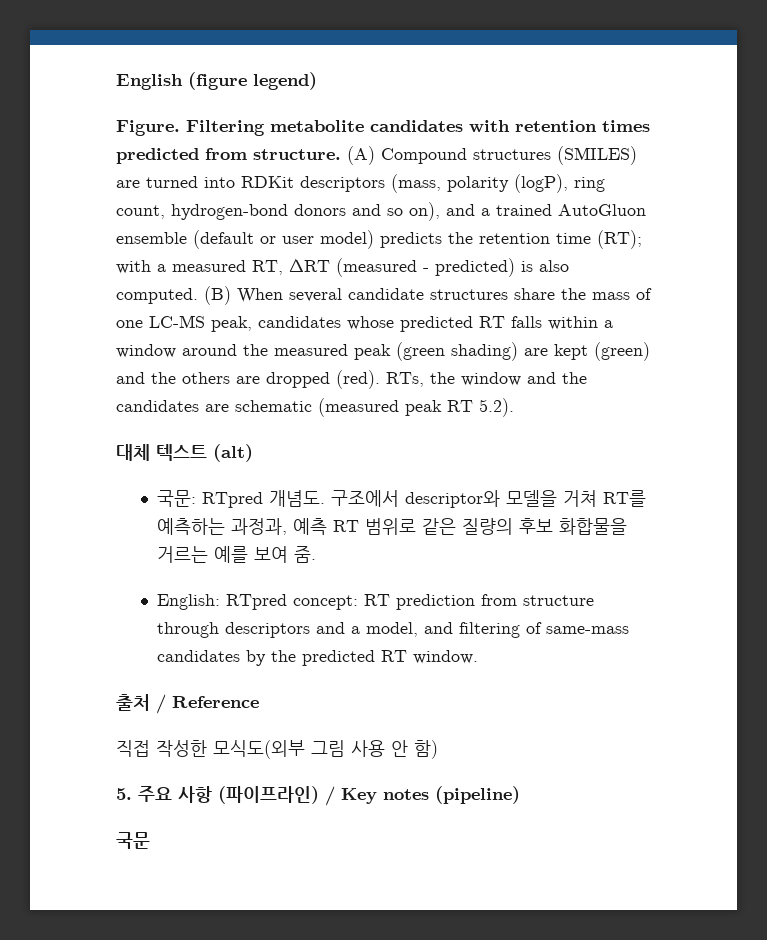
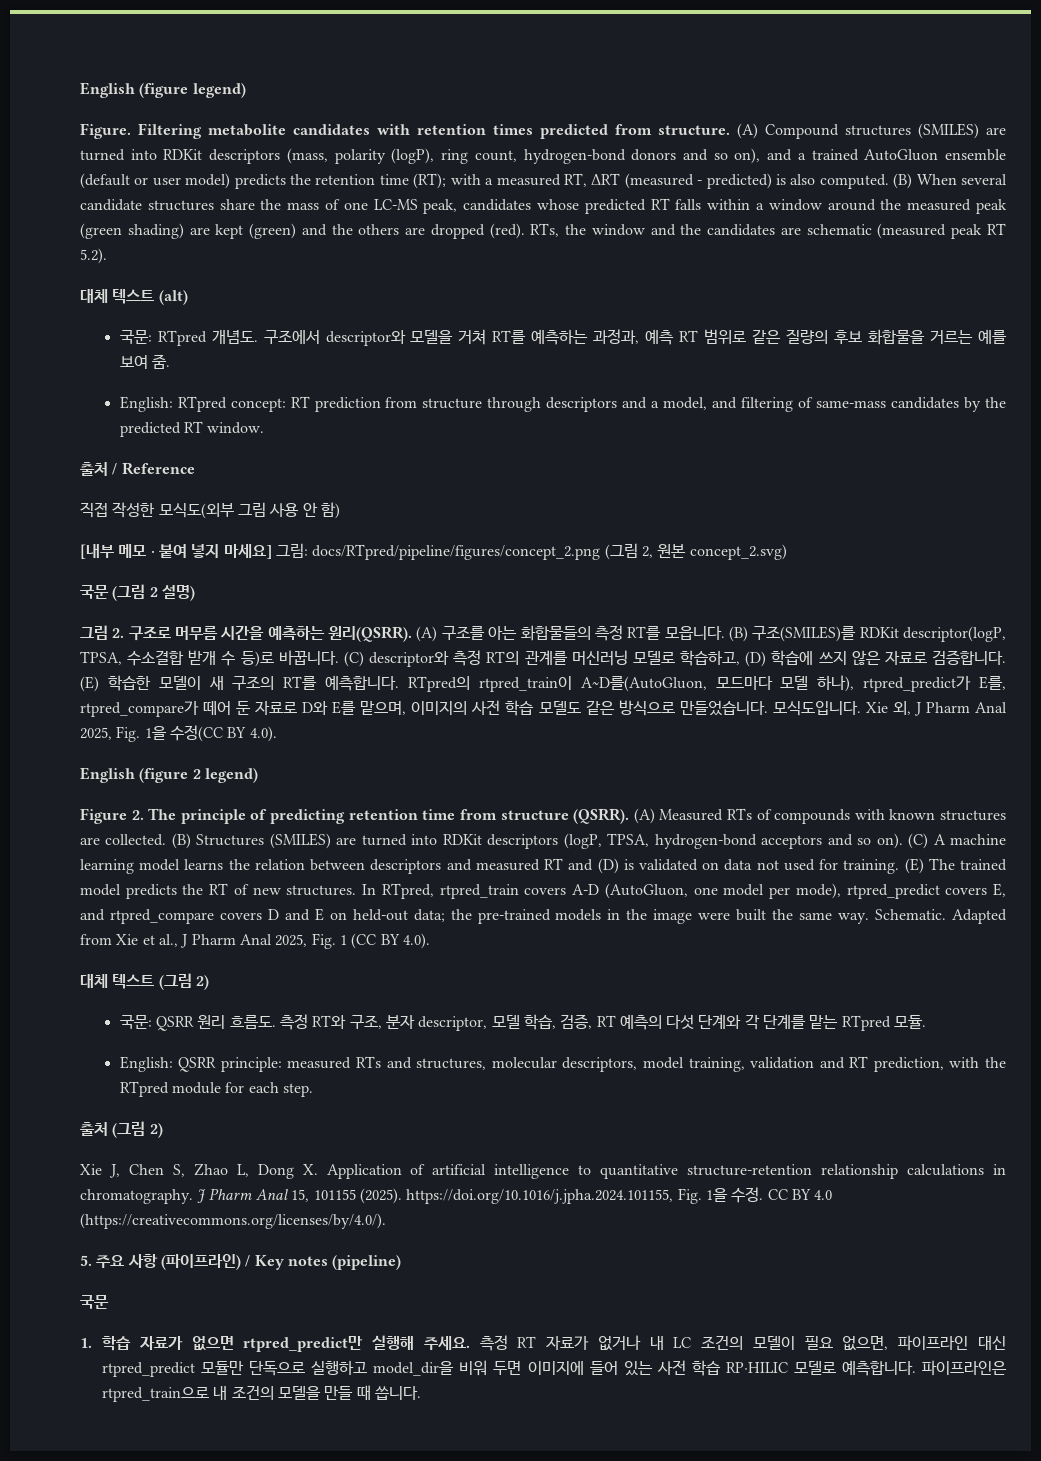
+ [내부 메모 · 붙여 넣지 마세요] 그림: docs/RTpred/pipeline/figures/concept_2.png (그림 2, 원본 concept_2.svg)
+ 국문 (그림 2 설명)
+ 그림 2. 구조로 머무름 시간을 예측하는 원리(QSRR). (A) 구조를 아는 화합물들의 측정 RT를 모읍니다. (B) 구조(SMILES)를 RDKit descriptor(logP, TPSA, 수소결합 받개 수 등)로 바꿉니다. (C) descriptor와 측정 RT의 관계를 머신러닝 모델로 학습하고, (D) 학습에 쓰지 않은 자료로 검증합니다. (E) 학습한 모델이 새 구조의 RT를 예측합니다. RTpred의 rtpred_train이 A~D를(AutoGluon, 모드마다 모델 하나), rtpred_predict가 E를, rtpred_compare가 떼어 둔 자료로 D와 E를 맡으며, 이미지의 사전 학습 모델도 같은 방식으로 만들었습니다. 모식도입니다. Xie 외, J Pharm Anal 2025, Fig. 1을 수정(CC BY 4.0).
+ English (figure 2 legend)
+ Figure 2. The principle of predicting retention time from structure (QSRR). (A) Measured RTs of compounds with known structures are collected. (B) Structures (SMILES) are turned into RDKit descriptors (logP, TPSA, hydrogen-bond acceptors and so on). (C) A machine learning model learns the relation between descriptors and measured RT and (D) is validated on data not used for training. (E) The trained model predicts the RT of new structures. In RTpred, rtpred_train covers A-D (AutoGluon, one model per mode), rtpred_predict covers E, and rtpred_compare covers D and E on held-out data; the pre-trained models in the image were built the same way. Schematic. Adapted from Xie et al., J Pharm Anal 2025, Fig. 1 (CC BY 4.0).
+ 대체 텍스트 (그림 2)
+ 국문: QSRR 원리 흐름도. 측정 RT와 구조, 분자 descriptor, 모델 학습, 검증, RT 예측의 다섯 단계와 각 단계를 맡는 RTpred 모듈.
+ English: QSRR principle: measured RTs and structures, molecular descriptors, model training, validation and RT prediction, with the RTpred module for each step.
+ 출처 (그림 2)
+ Xie J, Chen S, Zhao L, Dong X. Application of artificial intelligence to quantitative structure-retention relationship calculations in chromatography. J Pharm Anal 15, 101155 (2025). https://doi.org/10.1016/j.jpha.2024.101155, Fig. 1을 수정. CC BY 4.0 (https://creativecommons.org/licenses/by/4.0/).
+ 1. 학습 자료가 없으면 rtpred_predict만 실행해 주세요. 측정 RT 자료가 없거나 내 LC 조건의 모델이 필요 없으면, 파이프라인 대신 rtpred_predict 모듈만 단독으로 실행하고 model_dir을 비워 두면 이미지에 들어 있는 사전 학습 RP·HILIC 모델로 예측합니다. 파이프라인은 rtpred_train으로 내 조건의 모델을 만들 때 씁니다.

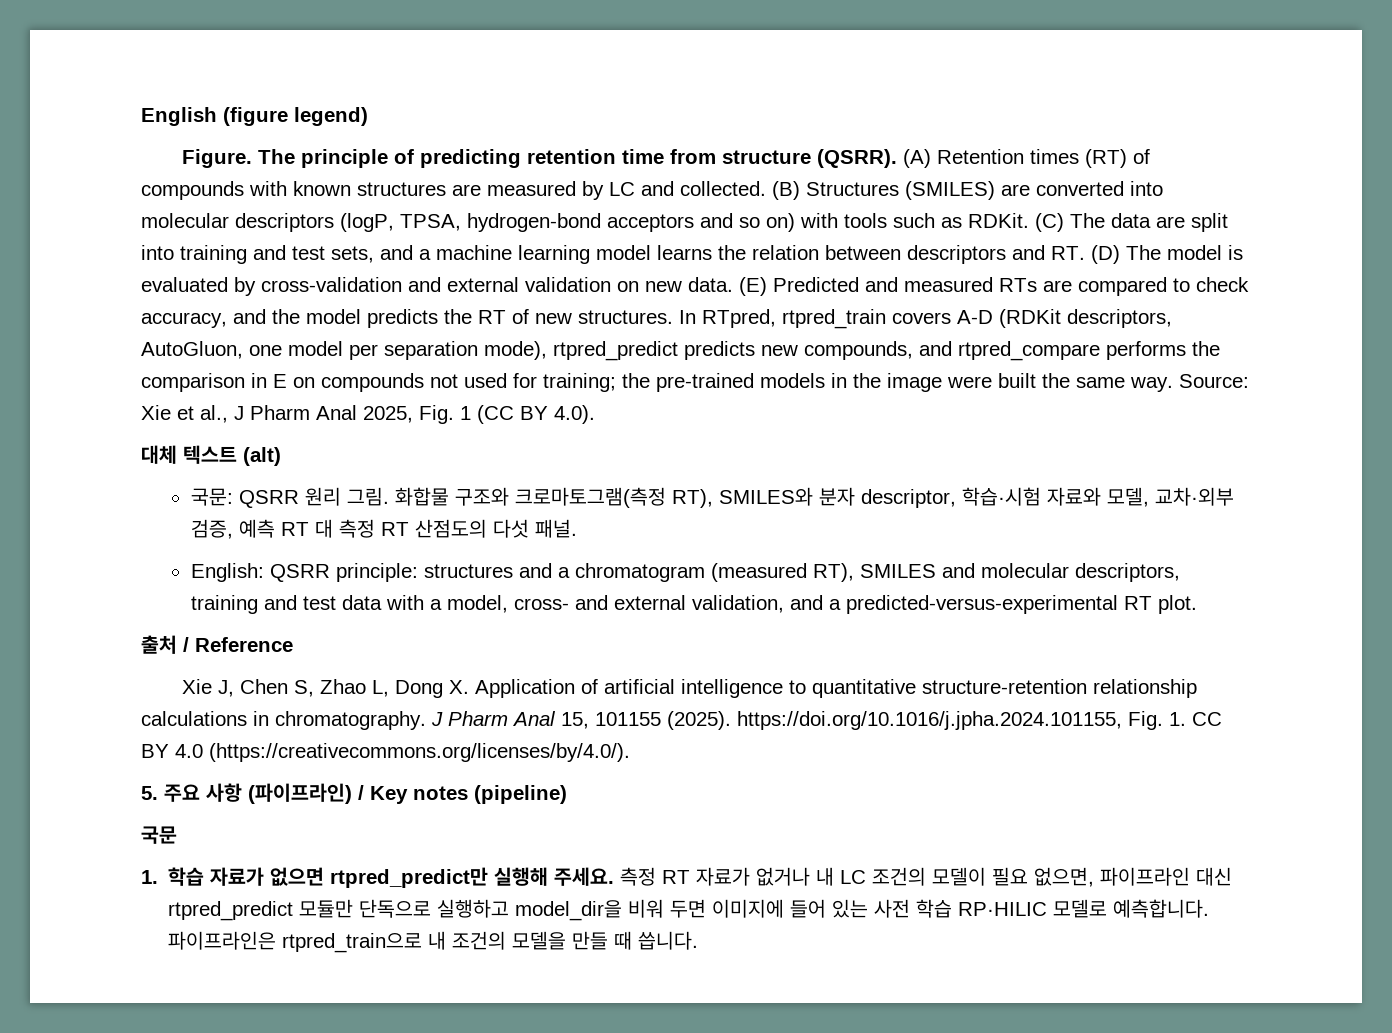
- Filtering metabolite candidates with retention times predicted from structure. (A) Compound structures (SMILES) are turned into RDKit descriptors (mass, polarity (logP), ring count, hydrogen-bond donors and so on), and a trained AutoGluon ensemble (default or user model) predicts the retention time (RT); with a measured RT, ΔRT (measured - predicted) is also computed. (B) When several candidate structures share the mass of one LC-MS peak, candidates whose predicted RT falls within a window around the measured peak (green shading) are kept (green) and the others are dropped (red). RTs, the window and the candidates are schematic (measured peak RT 5.2).
- 대체 텍스트 (alt)
- 국문: RTpred 개념도. 구조에서 descriptor와 모델을 거쳐 RT를 예측하는 과정과, 예측 RT 범위로 같은 질량의 후보 화합물을 거르는 예를 보여 줌.
- English: RTpred concept: RT prediction from structure through descriptors and a model, and filtering of same-mass candidates by the predicted RT window.
- 출처 / Reference
- 직접 작성한 모식도(외부 그림 사용 안 함)
- [내부 메모 · 붙여 넣지 마세요] 그림: docs/RTpred/pipeline/figures/concept_2.png (그림 2, 원본 concept_2.svg)
- 국문 (그림 2 설명)
- 그림 2. 구조로 머무름 시간을 예측하는 원리(QSRR). (A) 구조를 아는 화합물들의 측정 RT를 모읍니다. (B) 구조(SMILES)를 RDKit descriptor(logP, TPSA, 수소결합 받개 수 등)로 바꿉니다. (C) descriptor와 측정 RT의 관계를 머신러닝 모델로 학습하고, (D) 학습에 쓰지 않은 자료로 검증합니다. (E) 학습한 모델이 새 구조의 RT를 예측합니다. RTpred의 rtpred_train이 A~D를(AutoGluon, 모드마다 모델 하나), rtpred_predict가 E를, rtpred_compare가 떼어 둔 자료로 D와 E를 맡으며, 이미지의 사전 학습 모델도 같은 방식으로 만들었습니다. 모식도입니다. Xie 외, J Pharm Anal 2025, Fig. 1을 수정(CC BY 4.0).
- English (figure 2 legend)
- Figure 2. The principle of predicting retention time from structure (QSRR).
+ The principle of predicting retention time from structure (QSRR).
- (A) Measured RTs of compounds with known structures are collected.
+ (A) Retention times (RT) of compounds with known structures are measured by LC and collected.
- (B) Structures (SMILES) are turned into RDKit descriptors (logP, TPSA, hydrogen-bond acceptors and so on). (C) A machine learning model learns the relation between descriptors and measured RT and (D) is validated on data not used for training. (E) The trained model predicts the RT of new structures.
+ (B) Structures (SMILES) are converted into molecular descriptors (logP, TPSA, hydrogen-bond acceptors and so on) with tools such as RDKit. (C) The data are split into training and test sets, and a machine learning model learns the relation between descriptors and RT. (D) The model is evaluated by cross-validation and external validation on new data. (E) Predicted and measured RTs are compared to check accuracy, and the model predicts the RT of new structures.
- In RTpred, rtpred_train covers A-D (AutoGluon, one model per mode), rtpred_predict covers E, and rtpred_compare covers D and E on held-out data; the pre-trained models in the image were built the same way.
+ In RTpred, rtpred_train covers A-D (RDKit descriptors, AutoGluon, one model per separation mode), rtpred_predict predicts new compounds, and rtpred_compare performs the comparison in E on compounds not used for training; the pre-trained models in the image were built the same way.
- Schematic. Adapted from Xie et al., J Pharm Anal 2025, Fig. 1 (CC BY 4.0).
+ Source: Xie et al., J Pharm Anal 2025, Fig. 1 (CC BY 4.0).
- 대체 텍스트 (그림 2)
+ 대체 텍스트 (alt)
- 국문: QSRR 원리 흐름도. 측정 RT와 구조, 분자 descriptor, 모델 학습, 검증, RT 예측의 다섯 단계와 각 단계를 맡는 RTpred 모듈.
- English: QSRR principle: measured RTs and structures, molecular descriptors, model training, validation and RT prediction, with the RTpred module for each step.
- 출처 (그림 2)
+ 국문: QSRR 원리 그림. 화합물 구조와 크로마토그램(측정 RT), SMILES와 분자 descriptor, 학습·시험 자료와 모델, 교차·외부 검증, 예측 RT 대 측정 RT 산점도의 다섯 패널.
+ English: QSRR principle: structures and a chromatogram (measured RT), SMILES and molecular descriptors, training and test data with a model, cross- and external validation, and a predicted-versus-experimental RT plot.
+ 출처 / Reference
- J Pharm Anal 15, 101155 (2025). https://doi.org/10.1016/j.jpha.2024.101155, Fig. 1을 수정. CC BY 4.0 (https://creativecommons.org/licenses/by/4.0/).
+ J Pharm Anal 15, 101155 (2025). https://doi.org/10.1016/j.jpha.2024.101155, Fig. 1. CC BY 4.0 (https://creativecommons.org/licenses/by/4.0/).

